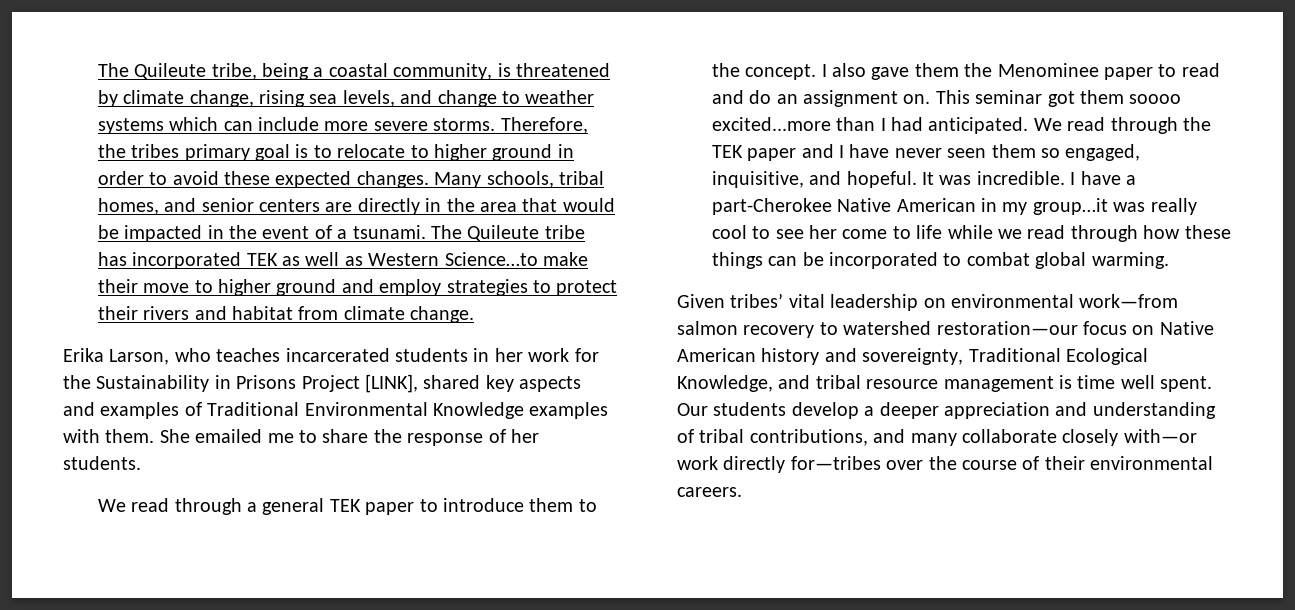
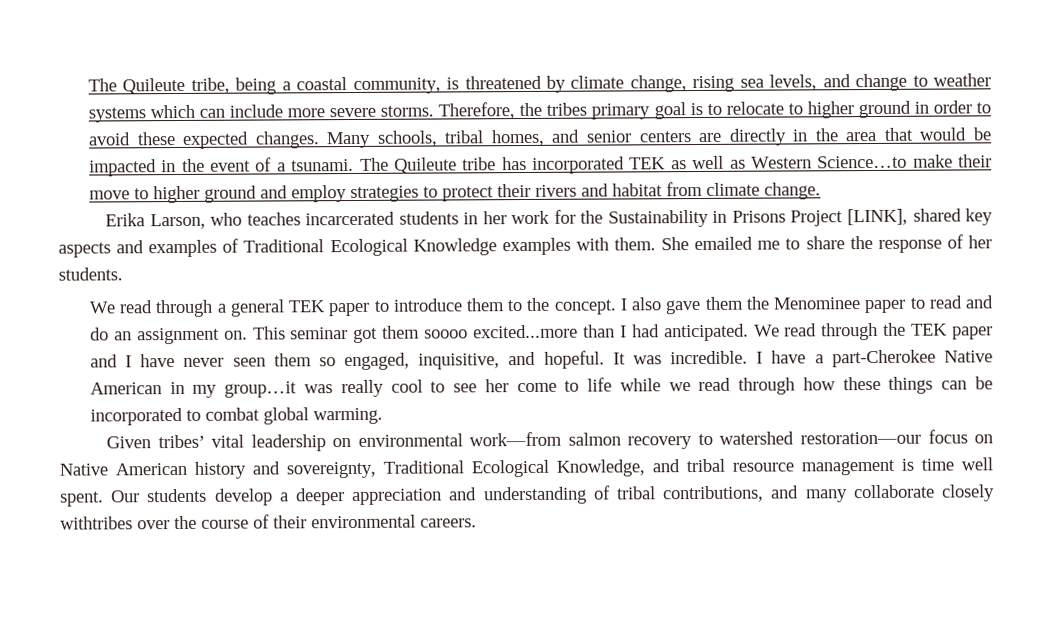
- Erika Larson, who teaches incarcerated students in her work for the Sustainability in Prisons Project [LINK], shared key aspects and examples of Traditional Environmental Knowledge examples with them.
+ Erika Larson, who teaches incarcerated students in her work for the Sustainability in Prisons Project [LINK], shared key aspects and examples of Traditional Ecological Knowledge examples with them.
- Our students develop a deeper appreciation and understanding of tribal contributions, and many collaborate closely with—or work directly for—tribes over the course of their environmental careers.
+ Our students develop a deeper appreciation and understanding of tribal contributions, and many collaborate closely withtribes over the course of their environmental careers.

